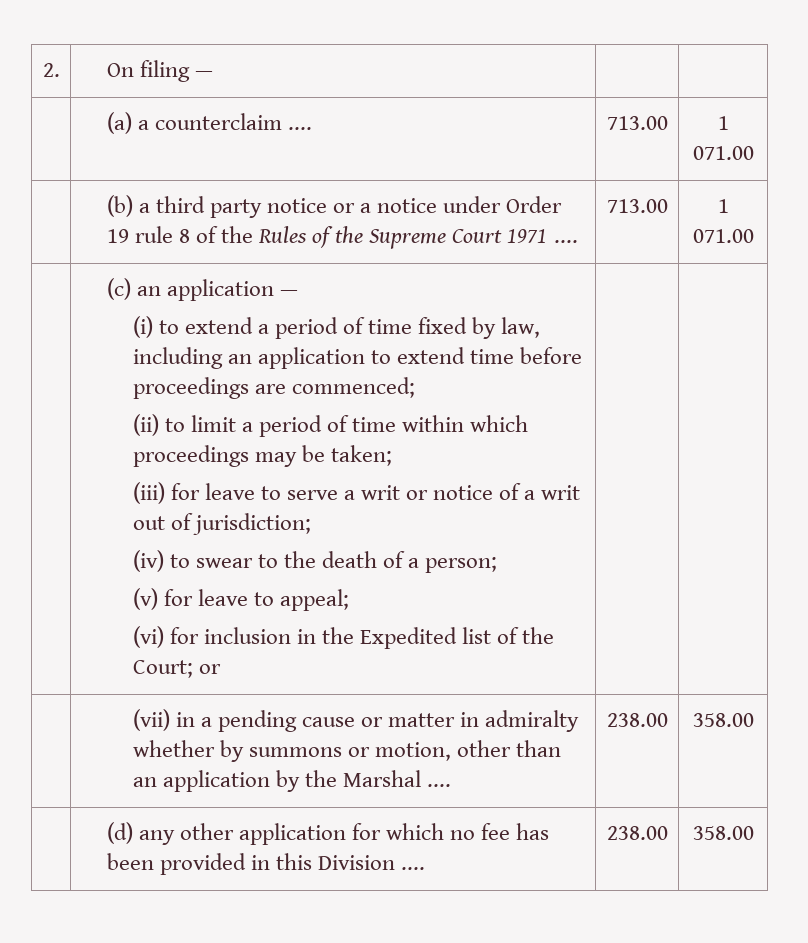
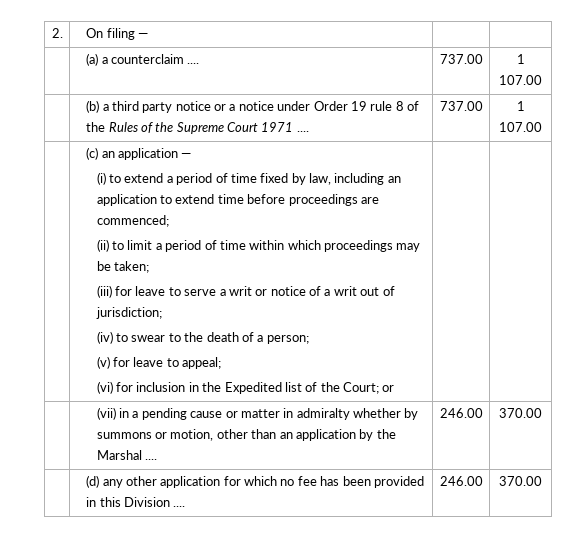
- | (a) a counterclaim .... | 713.00 | 1 071.00
+ | (a) a counterclaim .... | 737.00 | 1 107.00
- | (b) a third party notice or a notice under Order 19 rule 8 of the Rules of the Supreme Court 1971 .... | 713.00 | 1 071.00
+ | (b) a third party notice or a notice under Order 19 rule 8 of the Rules of the Supreme Court 1971 .... | 737.00 | 1 107.00
- | (vii) in a pending cause or matter in admiralty whether by summons or motion, other than an application by the Marshal .... | 238.00 | 358.00
+ | (vii) in a pending cause or matter in admiralty whether by summons or motion, other than an application by the Marshal .... | 246.00 | 370.00
- | (d) any other application for which no fee has been provided in this Division .... | 238.00 | 358.00
+ | (d) any other application for which no fee has been provided in this Division .... | 246.00 | 370.00

